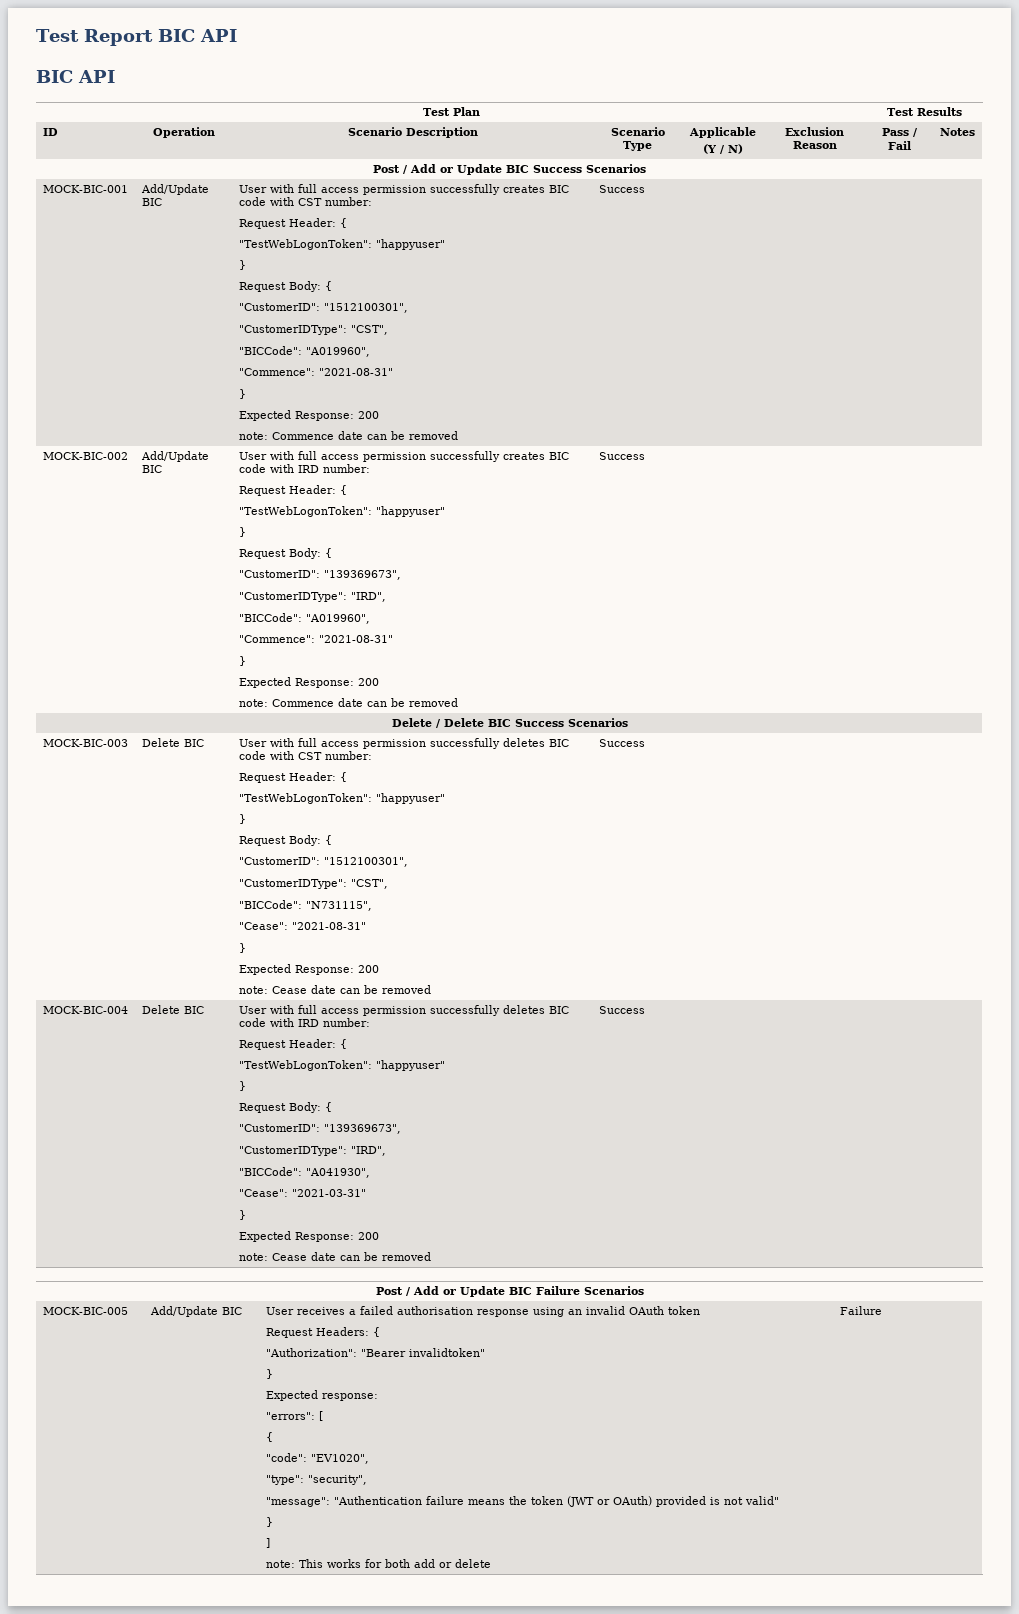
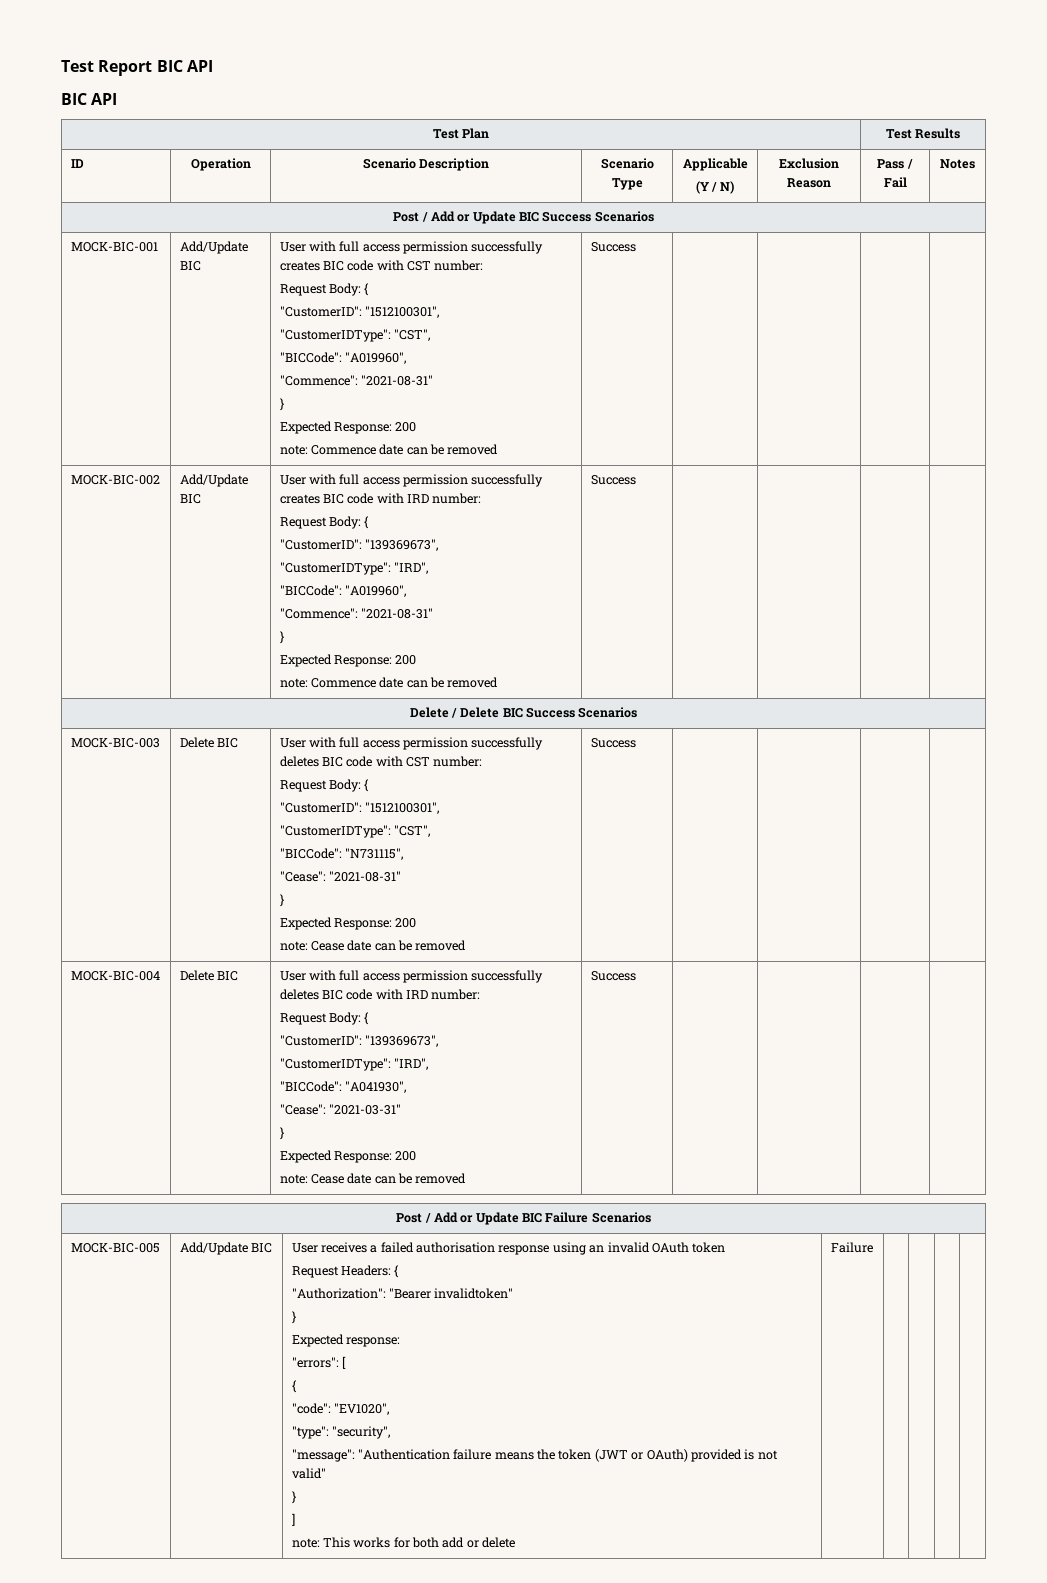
  User with full access permission successfully creates BIC code with CST number:
- Request Header: {
- "TestWebLogonToken": "happyuser"
- }
  User with full access permission successfully creates BIC code with IRD number:
- Request Header: {
- "TestWebLogonToken": "happyuser"
- }
  User with full access permission successfully deletes BIC code with CST number:
- Request Header: {
- "TestWebLogonToken": "happyuser"
- }
  User with full access permission successfully deletes BIC code with IRD number:
- Request Header: {
- "TestWebLogonToken": "happyuser"
- }

